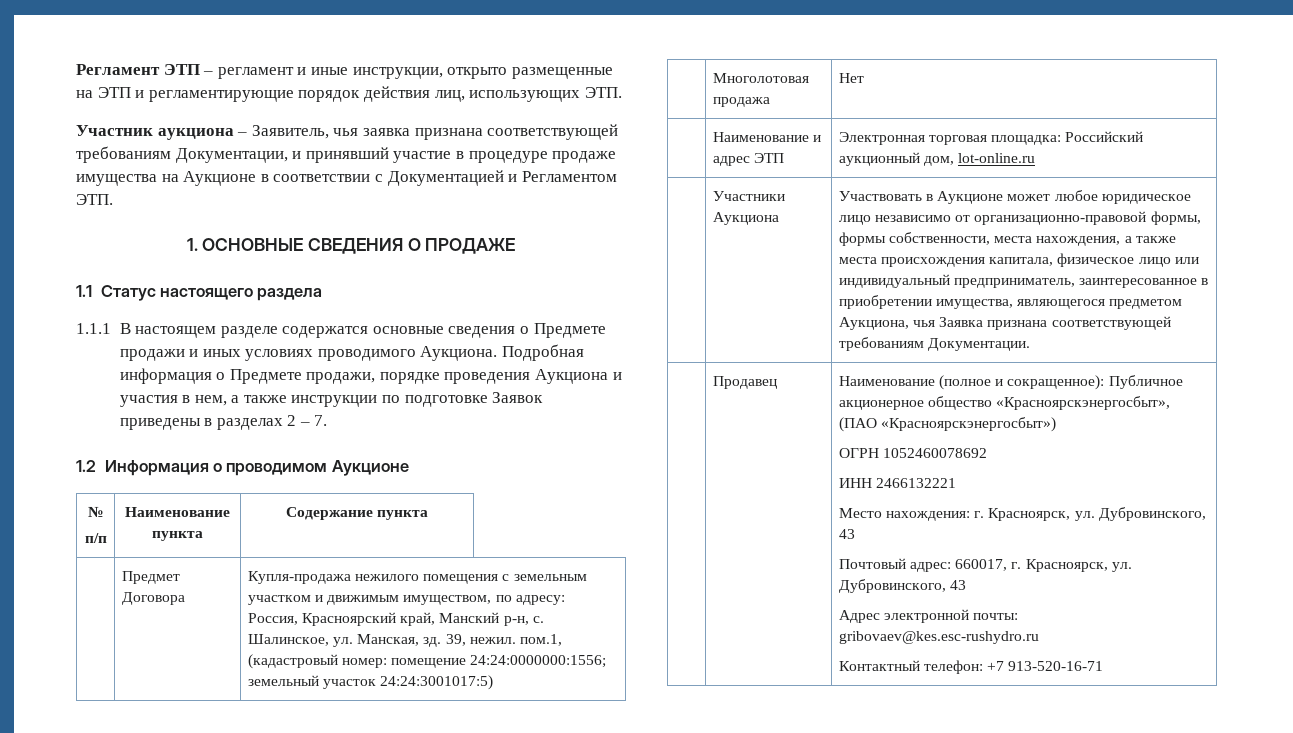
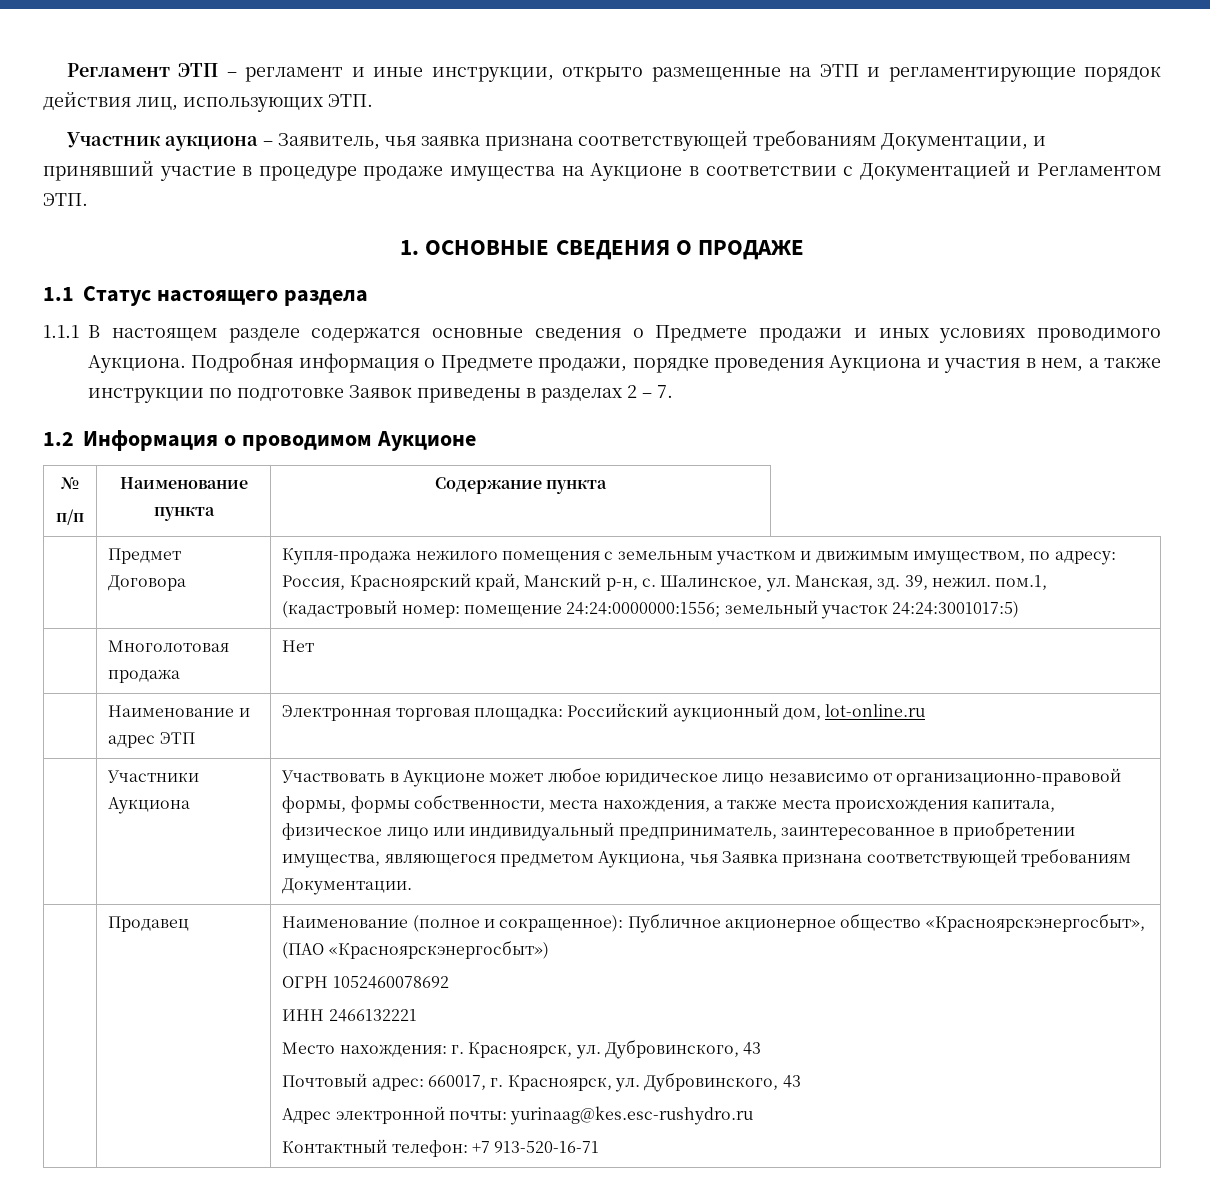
  | Продавец | Наименование (полное и сокращенное): Публичное акционерное общество «Красноярскэнергосбыт», (ПАО «Красноярскэнергосбыт»)
  ОГРН 1052460078692
  ИНН 2466132221
  Место нахождения: г. Красноярск, ул. Дубровинского, 43
  Почтовый адрес: 660017, г. Красноярск, ул. Дубровинского, 43
- Адрес электронной почты: gribovaev@kes.esc-rushydro.ru
+ Адрес электронной почты: yurinaag@kes.esc-rushydro.ru

